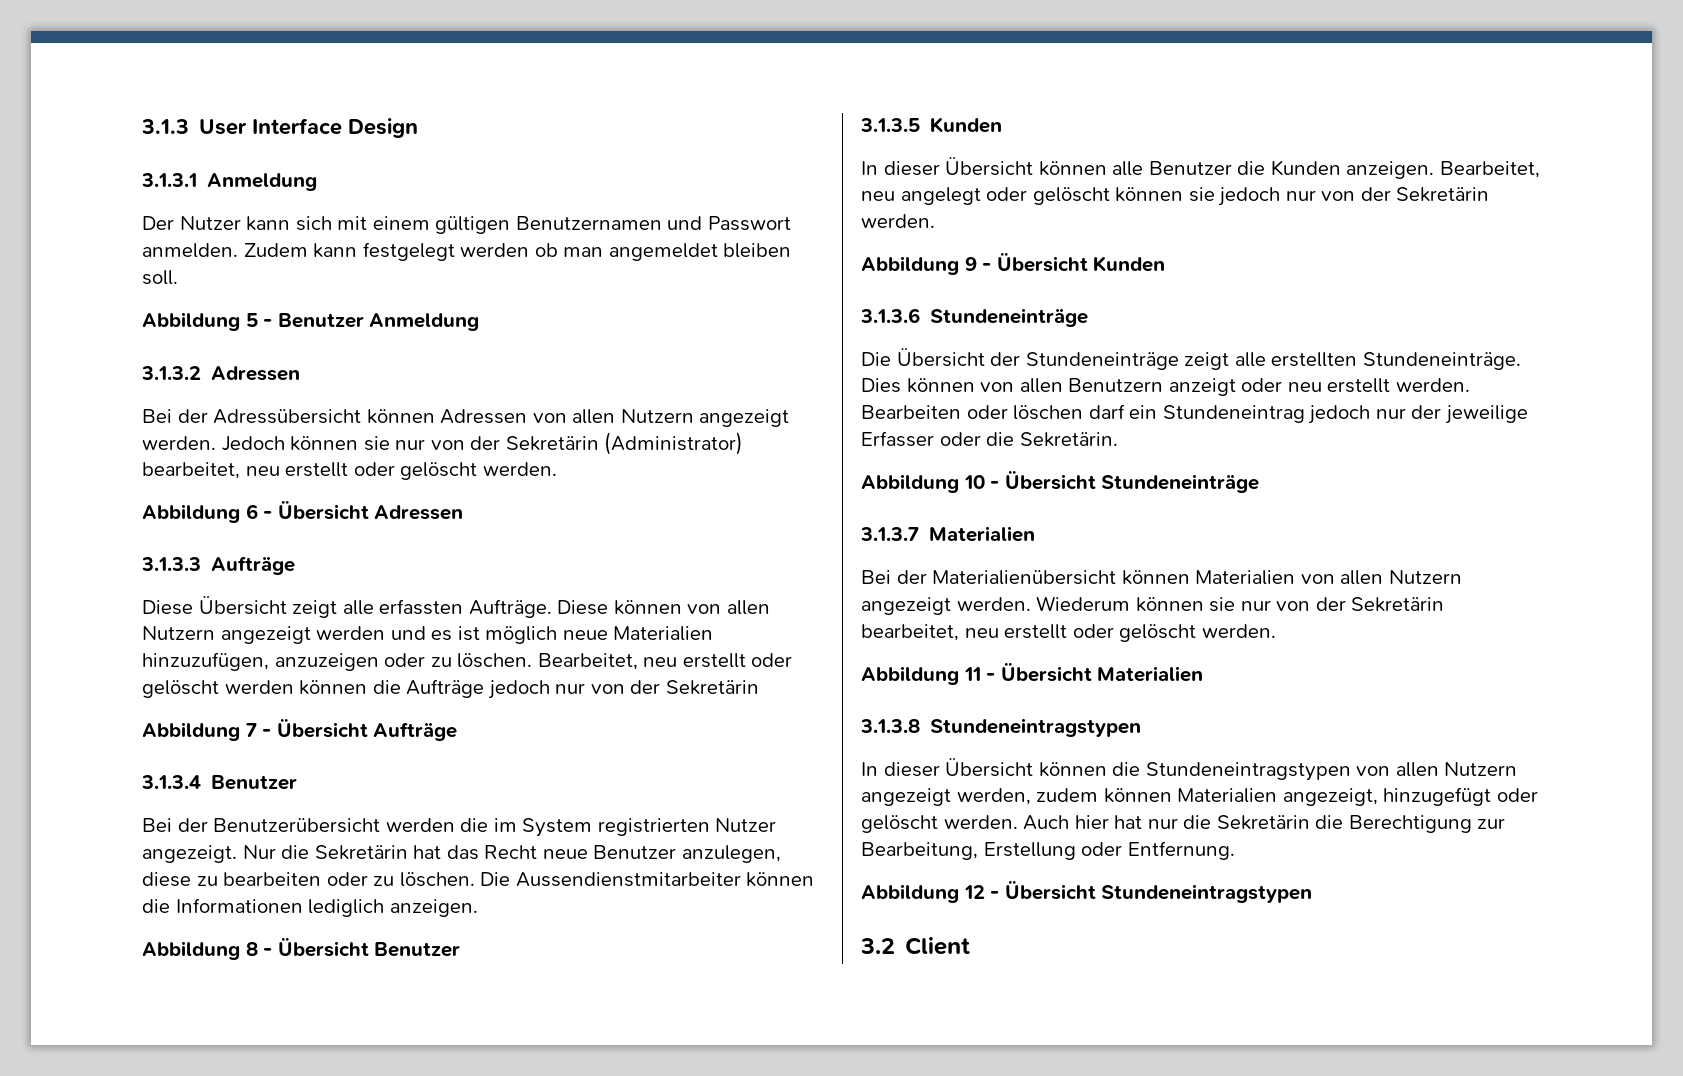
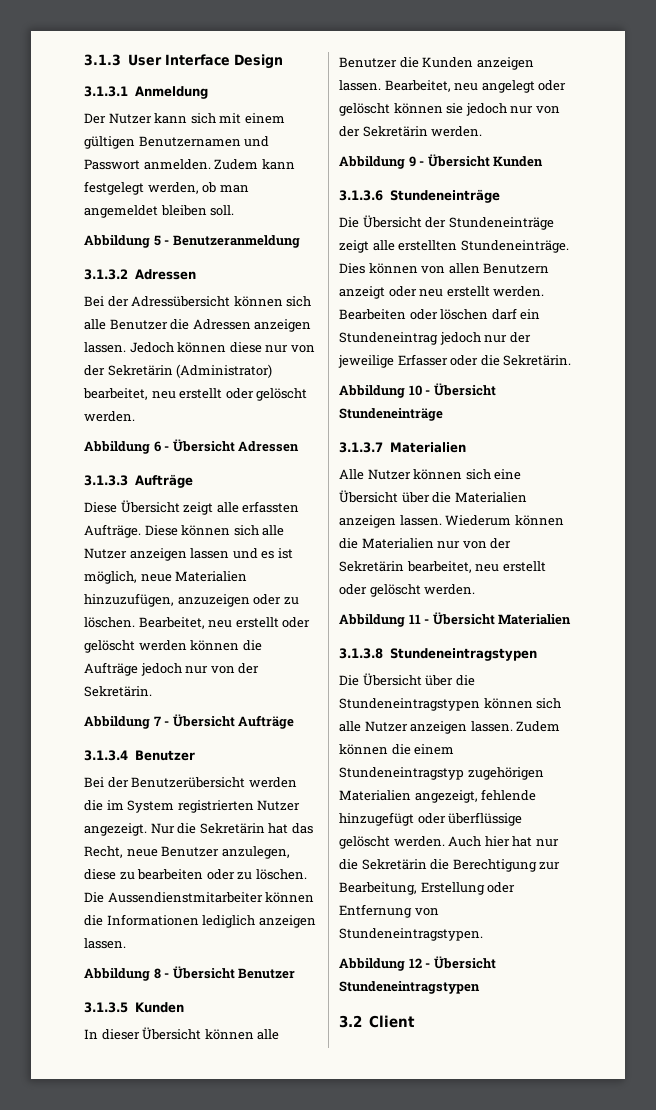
- Zudem kann festgelegt werden ob man angemeldet bleiben soll.
+ Zudem kann festgelegt werden, ob man angemeldet bleiben soll.
- Abbildung 5 - Benutzer Anmeldung
+ Abbildung 5 - Benutzeranmeldung
- Bei der Adressübersicht können Adressen von allen Nutzern angezeigt werden.
+ Bei der Adressübersicht können sich alle Benutzer die Adressen anzeigen lassen.
- Jedoch können sie nur von der Sekretärin (Administrator) bearbeitet, neu erstellt oder gelöscht werden.
+ Jedoch können diese nur von der Sekretärin (Administrator) bearbeitet, neu erstellt oder gelöscht werden.
- Diese können von allen Nutzern angezeigt werden und es ist möglich neue Materialien hinzuzufügen, anzuzeigen oder zu löschen.
+ Diese können sich alle Nutzer anzeigen lassen und es ist möglich, neue Materialien hinzuzufügen, anzuzeigen oder zu löschen.
- Bearbeitet, neu erstellt oder gelöscht werden können die Aufträge jedoch nur von der Sekretärin
+ Bearbeitet, neu erstellt oder gelöscht werden können die Aufträge jedoch nur von der Sekretärin.
- Nur die Sekretärin hat das Recht neue Benutzer anzulegen, diese zu bearbeiten oder zu löschen.
+ Nur die Sekretärin hat das Recht, neue Benutzer anzulegen, diese zu bearbeiten oder zu löschen.
- Die Aussendienstmitarbeiter können die Informationen lediglich anzeigen.
+ Die Aussendienstmitarbeiter können die Informationen lediglich anzeigen lassen.
- In dieser Übersicht können alle Benutzer die Kunden anzeigen.
+ In dieser Übersicht können alle Benutzer die Kunden anzeigen lassen.
- Bei der Materialienübersicht können Materialien von allen Nutzern angezeigt werden. Wiederum können sie nur von der Sekretärin bearbeitet, neu erstellt oder gelöscht werden.
+ Alle Nutzer können sich eine Übersicht über die Materialien anzeigen lassen. Wiederum können die Materialien nur von der Sekretärin bearbeitet, neu erstellt oder gelöscht werden.
- In dieser Übersicht können die Stundeneintragstypen von allen Nutzern angezeigt werden, zudem können Materialien angezeigt, hinzugefügt oder gelöscht werden.
+ Die Übersicht über die Stundeneintragstypen können sich alle Nutzer anzeigen lassen. Zudem können die einem Stundeneintragstyp zugehörigen Materialien angezeigt, fehlende hinzugefügt oder überflüssige gelöscht werden.
- Auch hier hat nur die Sekretärin die Berechtigung zur Bearbeitung, Erstellung oder Entfernung.
+ Auch hier hat nur die Sekretärin die Berechtigung zur Bearbeitung, Erstellung oder Entfernung von Stundeneintragstypen.

